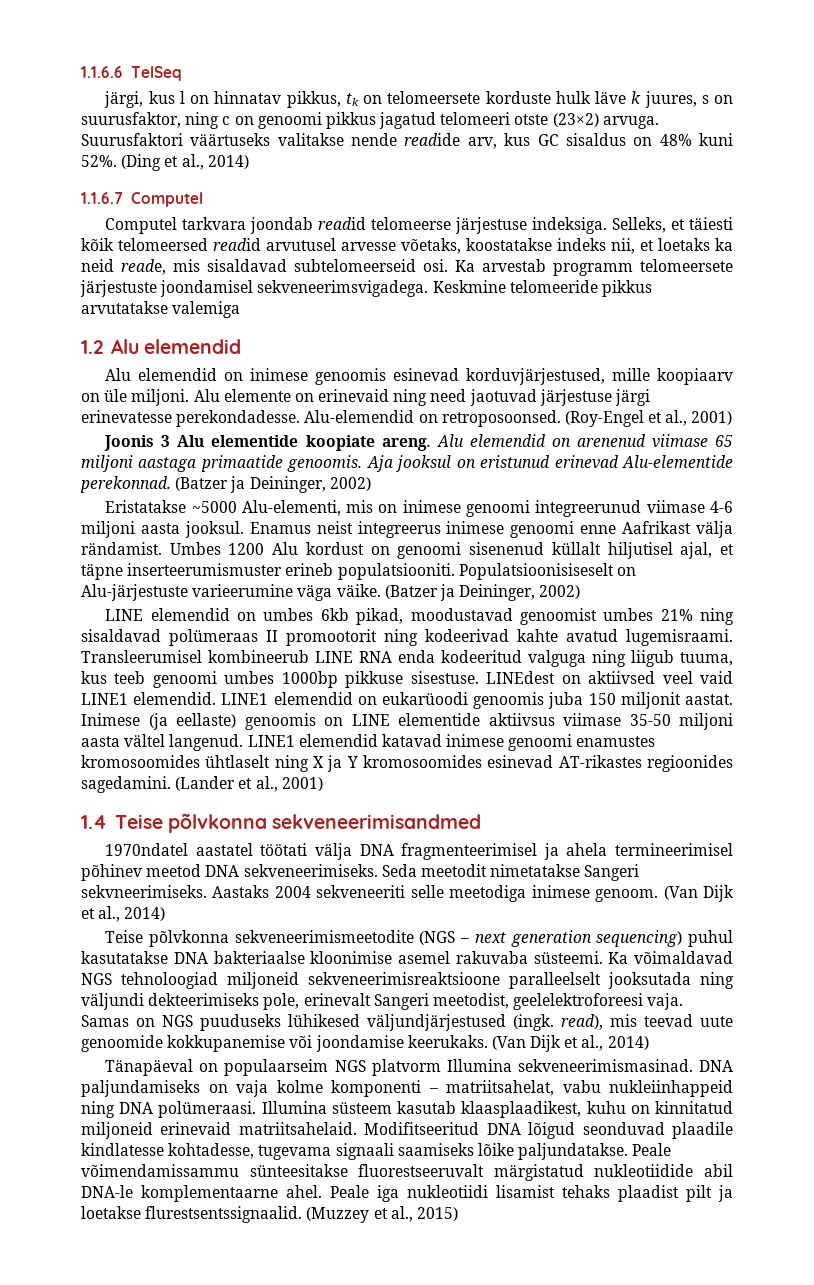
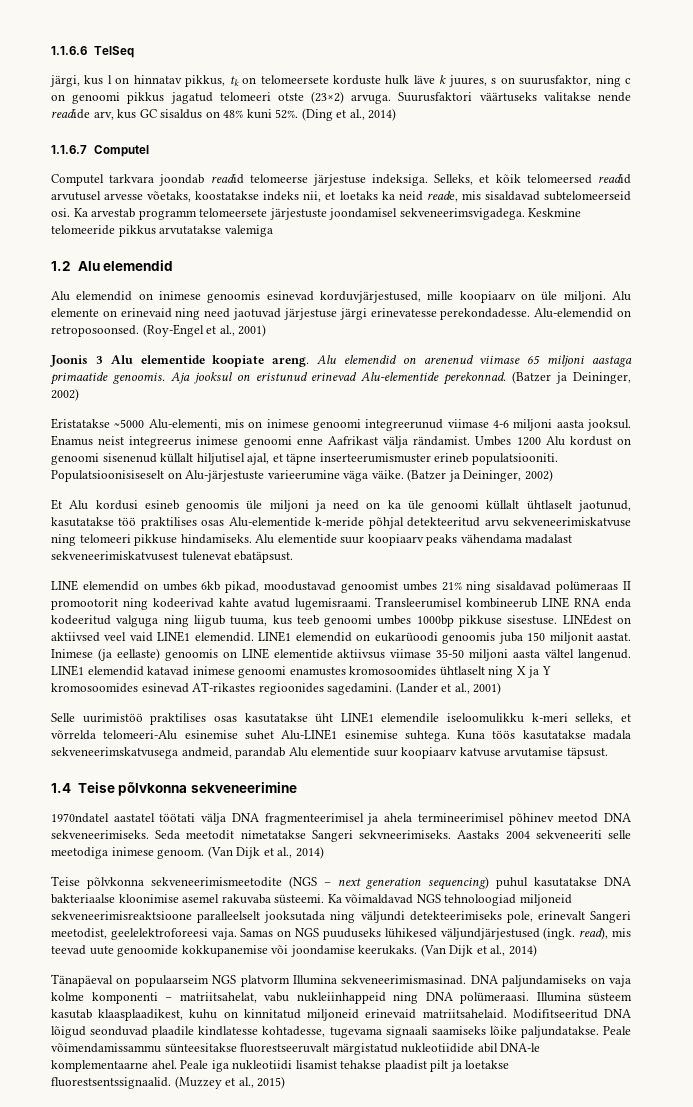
- Selleks, et täiesti kõik telomeersed readid arvutusel arvesse võetaks, koostatakse indeks nii, et loetaks ka neid reade, mis sisaldavad subtelomeerseid osi.
+ Selleks, et kõik telomeersed readid arvutusel arvesse võetaks, koostatakse indeks nii, et loetaks ka neid reade, mis sisaldavad subtelomeerseid osi.
+ Et Alu kordusi esineb genoomis üle miljoni ja need on ka üle genoomi küllalt ühtlaselt jaotunud, kasutatakse töö praktilises osas Alu-elementide k-meride põhjal detekteeritud arvu sekveneerimiskatvuse ning telomeeri pikkuse hindamiseks. Alu elementide suur koopiaarv peaks vähendama madalast sekveneerimiskatvusest tulenevat ebatäpsust.
+ Selle uurimistöö praktilises osas kasutatakse üht LINE1 elemendile iseloomulikku k-meri selleks, et võrrelda telomeeri-Alu esinemise suhet Alu-LINE1 esinemise suhtega. Kuna töös kasutatakse madala sekveneerimskatvusega andmeid, parandab Alu elementide suur koopiaarv katvuse arvutamise täpsust.
- 1.4 Teise põlvkonna sekveneerimisandmed
+ 1.4 Teise põlvkonna sekveneerimine
- Ka võimaldavad NGS tehnoloogiad miljoneid sekveneerimisreaktsioone paralleelselt jooksutada ning väljundi dekteerimiseks pole, erinevalt Sangeri meetodist, geelelektroforeesi vaja.
+ Ka võimaldavad NGS tehnoloogiad miljoneid sekveneerimisreaktsioone paralleelselt jooksutada ning väljundi detekteerimiseks pole, erinevalt Sangeri meetodist, geelelektroforeesi vaja.
- Peale iga nukleotiidi lisamist tehaks plaadist pilt ja loetakse flurestsentssignaalid.
+ Peale iga nukleotiidi lisamist tehakse plaadist pilt ja loetakse fluorestsentssignaalid.

